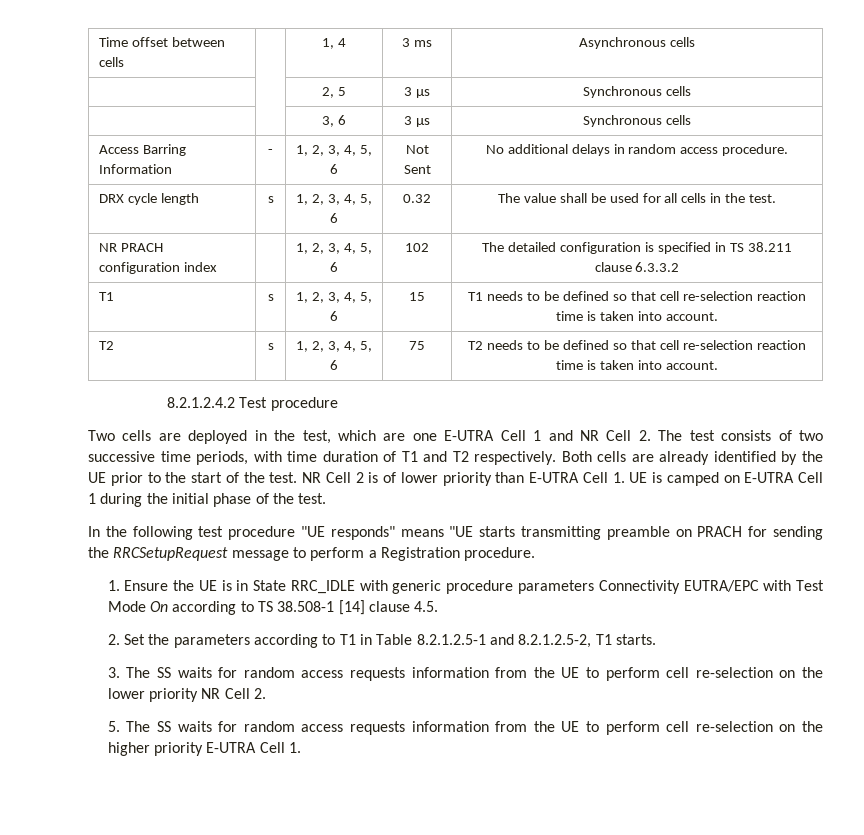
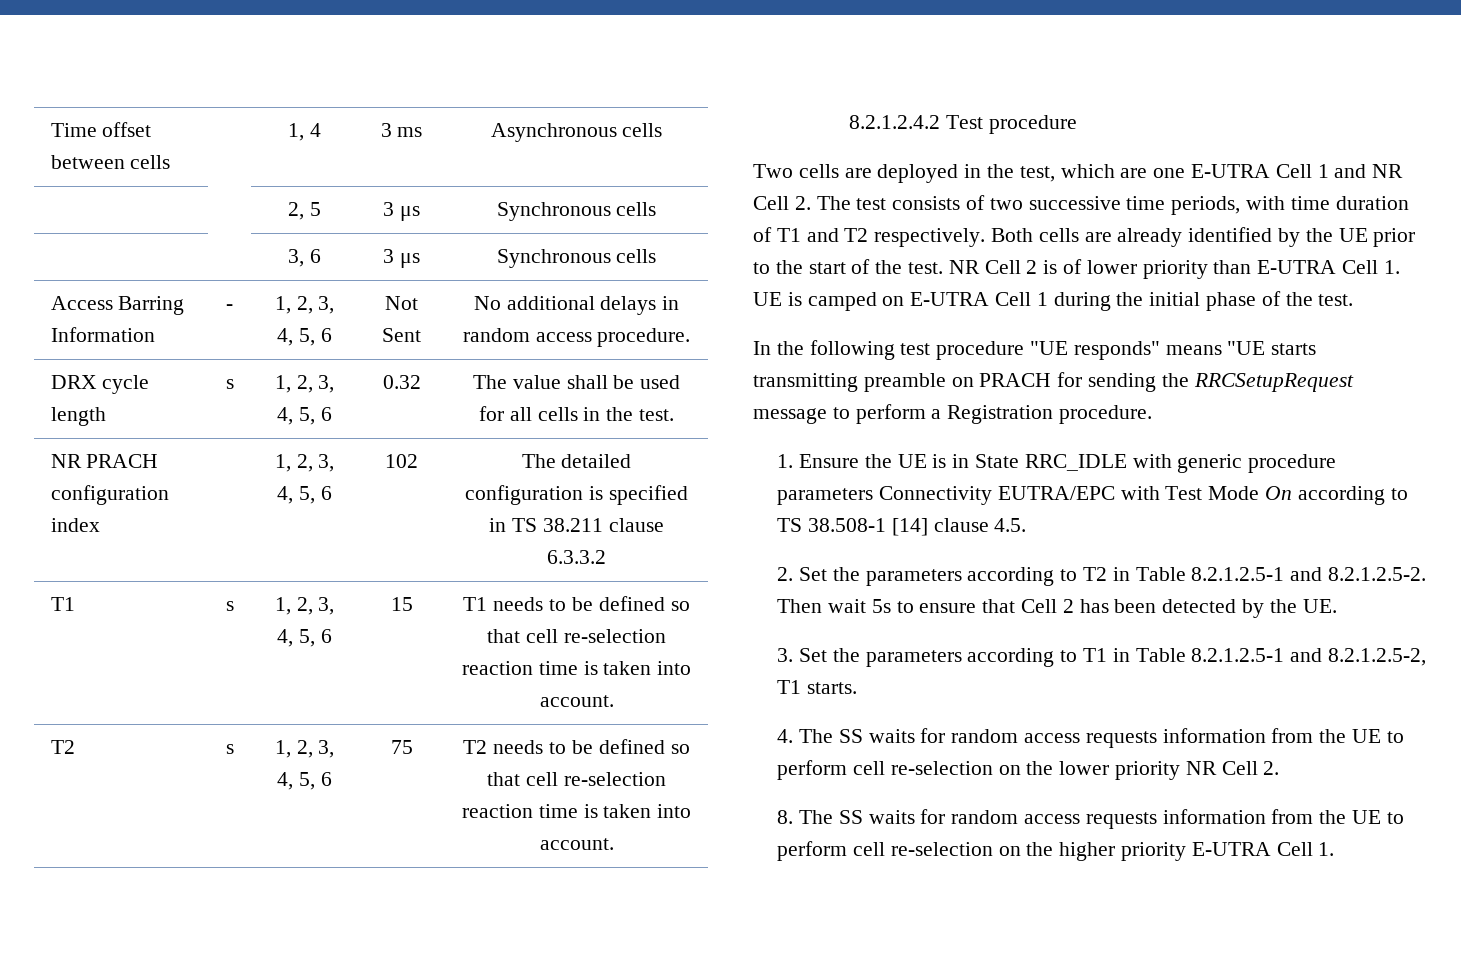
- 2. Set the parameters according to T1 in Table 8.2.1.2.5-1 and 8.2.1.2.5-2, T1 starts.
+ 2. Set the parameters according to T2 in Table 8.2.1.2.5-1 and 8.2.1.2.5-2. Then wait 5s to ensure that Cell 2 has been detected by the UE.
+ 3. Set the parameters according to T1 in Table 8.2.1.2.5-1 and 8.2.1.2.5-2, T1 starts.
- 3. The SS waits for random access requests information from the UE to perform cell re-selection on the lower priority NR Cell 2.
+ 4. The SS waits for random access requests information from the UE to perform cell re-selection on the lower priority NR Cell 2.
- 5. The SS waits for random access requests information from the UE to perform cell re-selection on the higher priority E-UTRA Cell 1.
+ 8. The SS waits for random access requests information from the UE to perform cell re-selection on the higher priority E-UTRA Cell 1.

